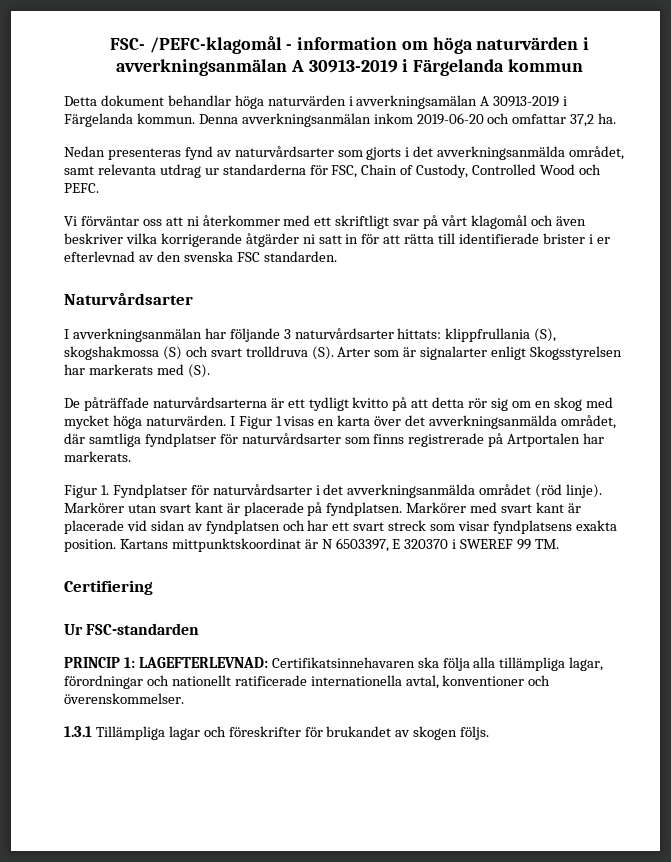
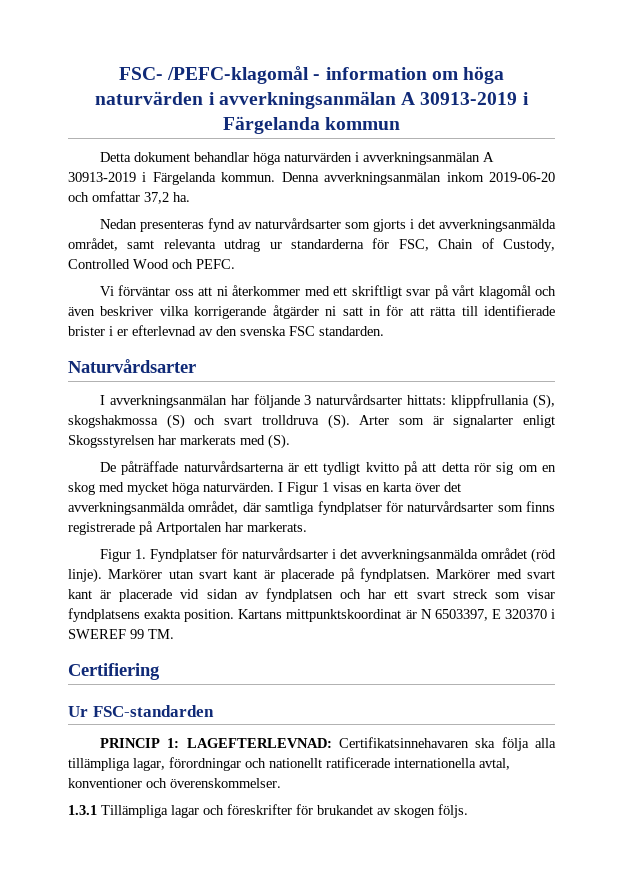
- Detta dokument behandlar höga naturvärden i avverkningsamälan A 30913-2019 i Färgelanda kommun.
+ Detta dokument behandlar höga naturvärden i avverkningsanmälan A 30913-2019 i Färgelanda kommun.

